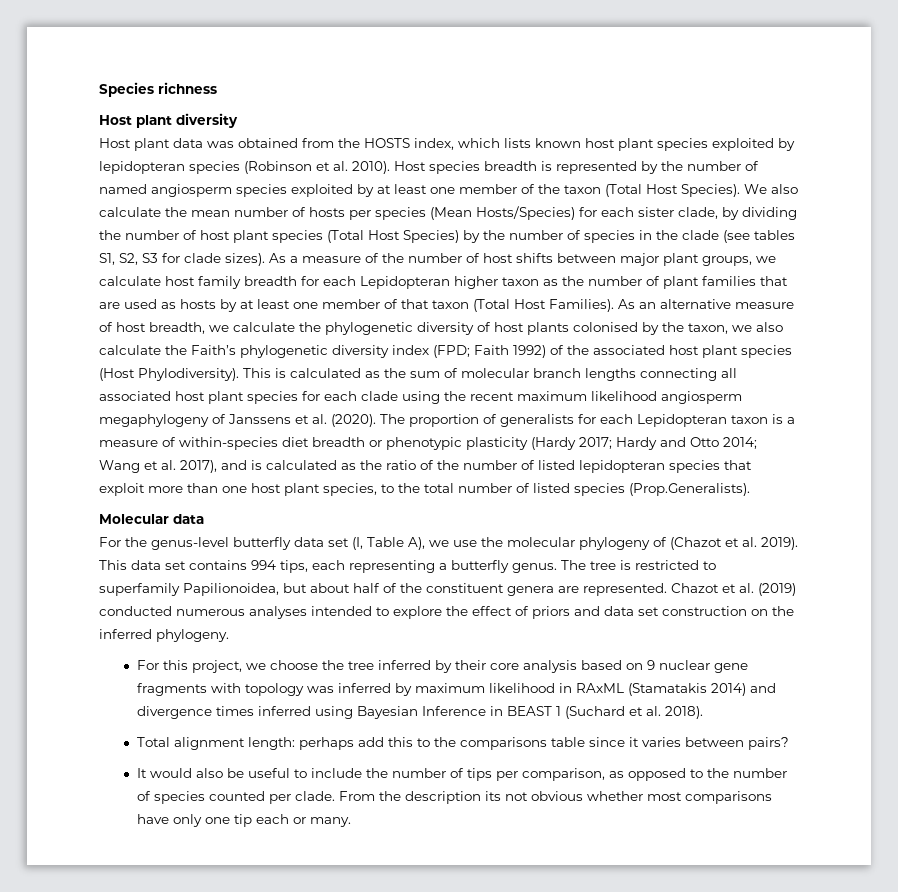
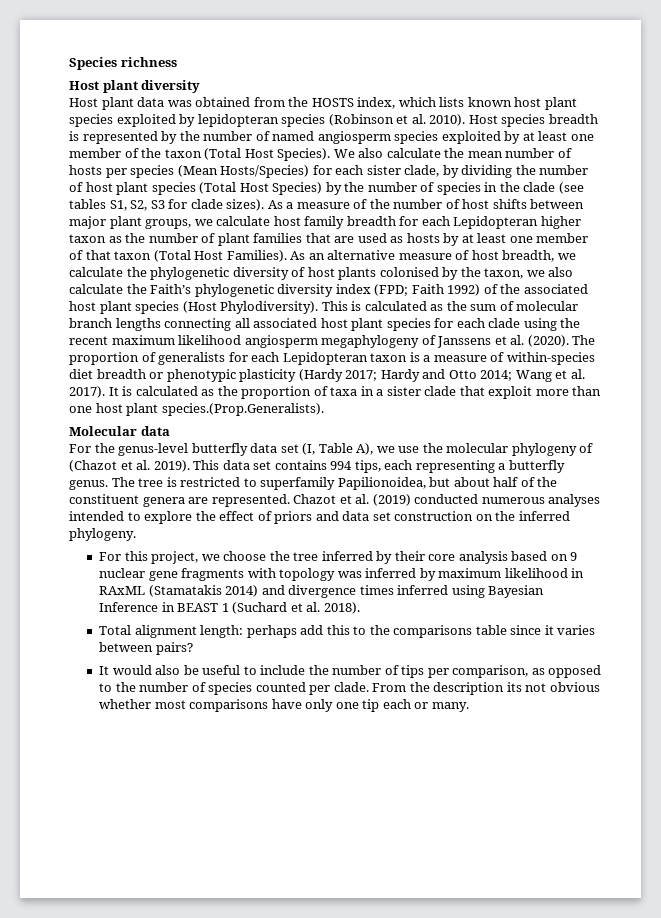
- The proportion of generalists for each Lepidopteran taxon is a measure of within-species diet breadth or phenotypic plasticity (Hardy 2017; Hardy and Otto 2014; Wang et al. 2017), and is calculated as the ratio of the number of listed lepidopteran species that exploit more than one host plant species, to the total number of listed species (Prop.Generalists).
+ The proportion of generalists for each Lepidopteran taxon is a measure of within-species diet breadth or phenotypic plasticity (Hardy 2017; Hardy and Otto 2014; Wang et al. 2017). It is calculated as the proportion of taxa in a sister clade that exploit more than one host plant species.(Prop.Generalists).

